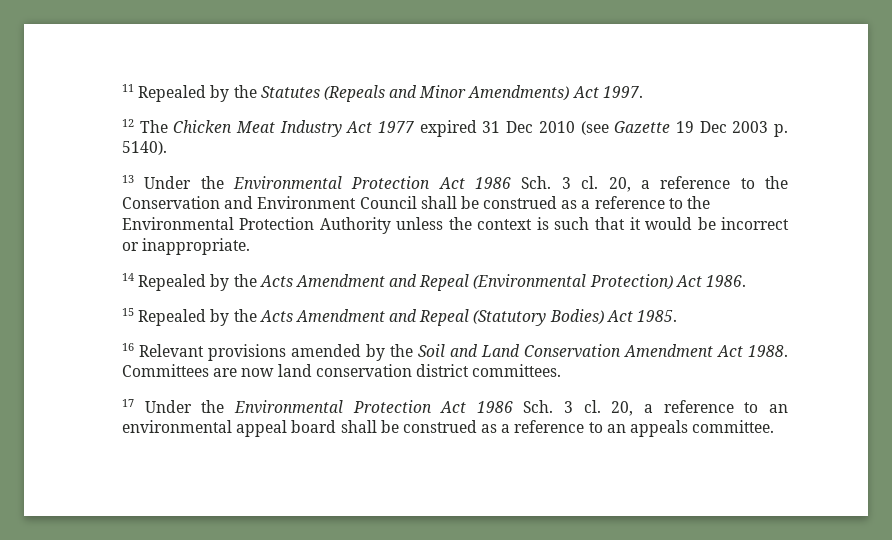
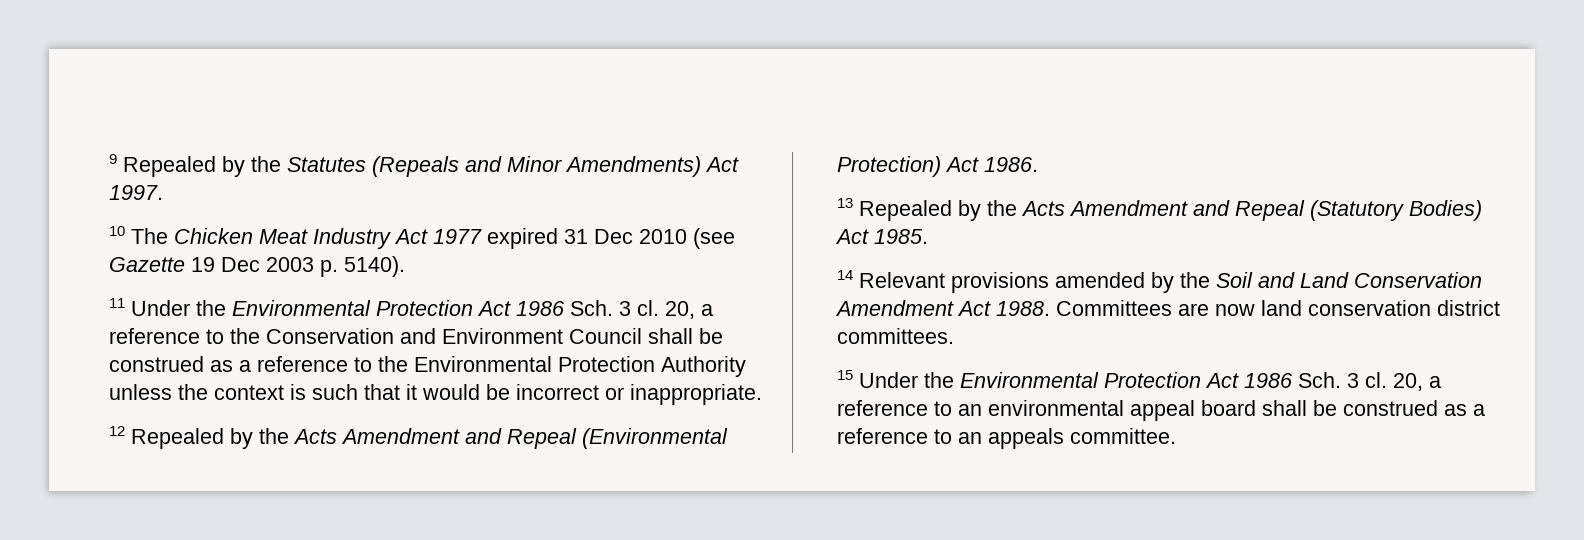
- 11 Repealed by the Statutes (Repeals and Minor Amendments) Act 1997.
+ 9 Repealed by the Statutes (Repeals and Minor Amendments) Act 1997.
- 12 The Chicken Meat Industry Act 1977 expired 31 Dec 2010 (see Gazette 19 Dec 2003 p. 5140).
+ 10 The Chicken Meat Industry Act 1977 expired 31 Dec 2010 (see Gazette 19 Dec 2003 p. 5140).
- 13 Under the Environmental Protection Act 1986 Sch. 3 cl.
+ 11 Under the Environmental Protection Act 1986 Sch. 3 cl.
- 14 Repealed by the Acts Amendment and Repeal (Environmental Protection) Act 1986.
+ 12 Repealed by the Acts Amendment and Repeal (Environmental Protection) Act 1986.
- 15 Repealed by the Acts Amendment and Repeal (Statutory Bodies) Act 1985.
+ 13 Repealed by the Acts Amendment and Repeal (Statutory Bodies) Act 1985.
- 16 Relevant provisions amended by the Soil and Land Conservation Amendment Act 1988.
+ 14 Relevant provisions amended by the Soil and Land Conservation Amendment Act 1988.
- 17 Under the Environmental Protection Act 1986 Sch. 3 cl.
+ 15 Under the Environmental Protection Act 1986 Sch. 3 cl.

